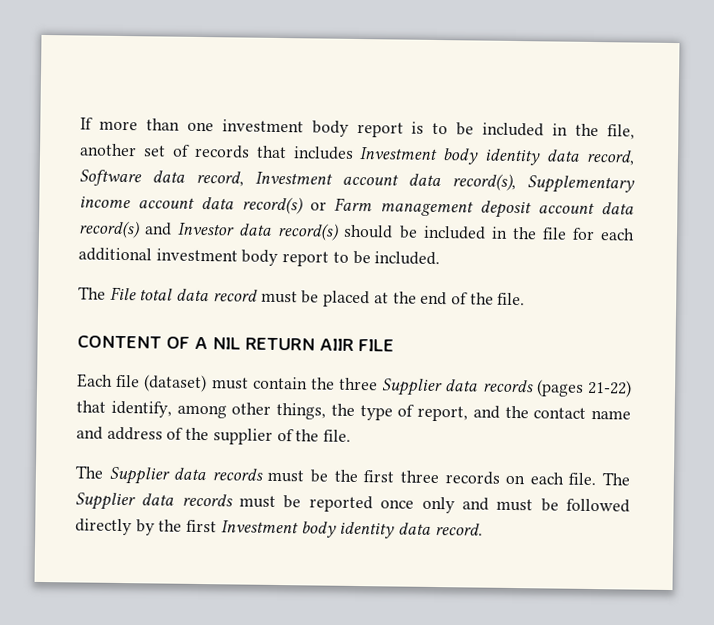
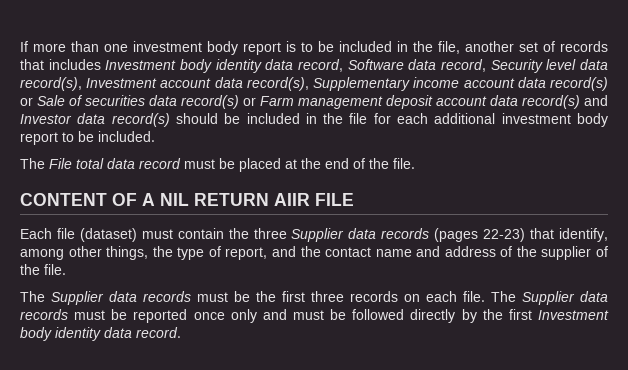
- If more than one investment body report is to be included in the file, another set of records that includes Investment body identity data record, Software data record, Investment account data record(s), Supplementary income account data record(s) or Farm management deposit account data record(s) and Investor data record(s) should be included in the file for each additional investment body report to be included.
+ If more than one investment body report is to be included in the file, another set of records that includes Investment body identity data record, Software data record, Security level data record(s), Investment account data record(s), Supplementary income account data record(s) or Sale of securities data record(s) or Farm management deposit account data record(s) and Investor data record(s) should be included in the file for each additional investment body report to be included.
- Each file (dataset) must contain the three Supplier data records (pages 21-22) that identify, among other things, the type of report, and the contact name and address of the supplier of the file.
+ Each file (dataset) must contain the three Supplier data records (pages 22-23) that identify, among other things, the type of report, and the contact name and address of the supplier of the file.

